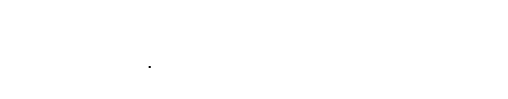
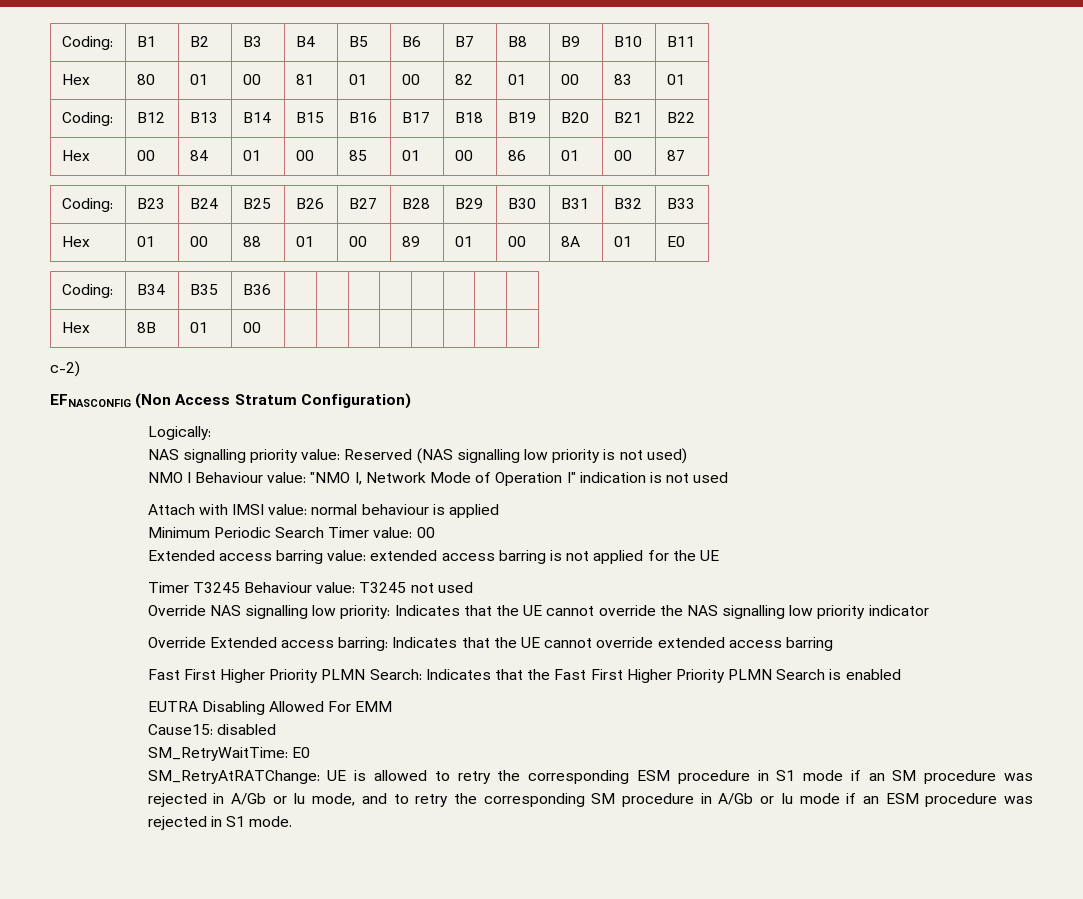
- .
+ Coding: | B1 | B2 | B3 | B4 | B5 | B6 | B7 | B8 | B9 | B10 | B11
+ Hex | 80 | 01 | 00 | 81 | 01 | 00 | 82 | 01 | 00 | 83 | 01
+ Coding: | B12 | B13 | B14 | B15 | B16 | B17 | B18 | B19 | B20 | B21 | B22
+ Hex | 00 | 84 | 01 | 00 | 85 | 01 | 00 | 86 | 01 | 00 | 87
+ Coding: | B23 | B24 | B25 | B26 | B27 | B28 | B29 | B30 | B31 | B32 | B33
+ Hex | 01 | 00 | 88 | 01 | 00 | 89 | 01 | 00 | 8A | 01 | E0
+ Coding: | B34 | B35 | B36 | | | | | | | |
+ Hex | 8B | 01 | 00 | | | | | | | |
+ c-2)
+ EFNASCONFIG (Non Access Stratum Configuration)
+ Logically:
+ NAS signalling priority value: Reserved (NAS signalling low priority is not used)
+ NMO I Behaviour value: "NMO I, Network Mode of Operation I" indication is not used
+ Attach with IMSI value: normal behaviour is applied
+ Minimum Periodic Search Timer value: 00
+ Extended access barring value: extended access barring is not applied for the UE
+ Timer T3245 Behaviour value: T3245 not used
+ Override NAS signalling low priority: Indicates that the UE cannot override the NAS signalling low priority indicator
+ Override Extended access barring: Indicates that the UE cannot override extended access barring
+ Fast First Higher Priority PLMN Search: Indicates that the Fast First Higher Priority PLMN Search is enabled
+ EUTRA Disabling Allowed For EMM
+ Cause15: disabled
+ SM_RetryWaitTime: E0
+ SM_RetryAtRATChange: UE is allowed to retry the corresponding ESM procedure in S1 mode if an SM procedure was rejected in A/Gb or Iu mode, and to retry the corresponding SM procedure in A/Gb or Iu mode if an ESM procedure was rejected in S1 mode.

